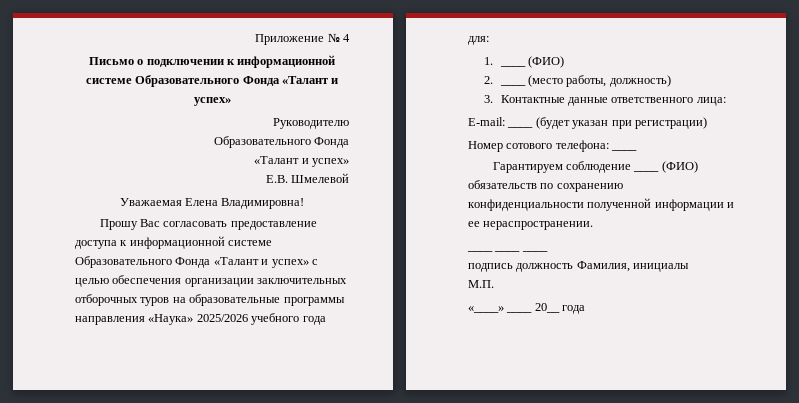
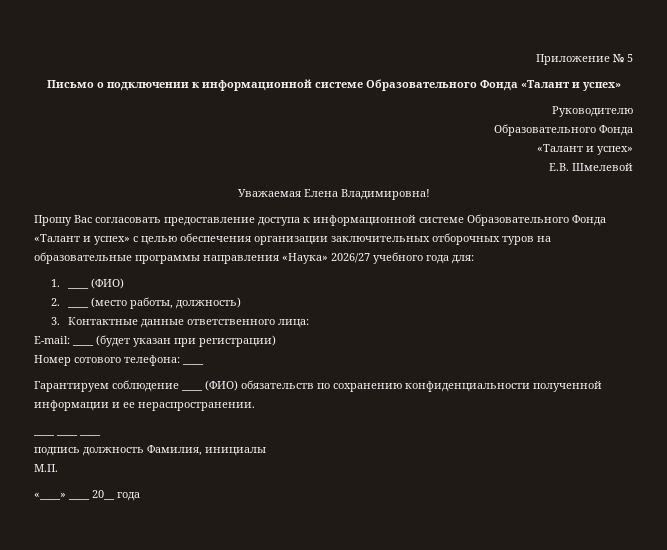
- Приложение № 4
+ Приложение № 5
- Прошу Вас согласовать предоставление доступа к информационной системе Образовательного Фонда «Талант и успех» с целью обеспечения организации заключительных отборочных туров на образовательные программы направления «Наука» 2025/2026 учебного года для:
+ Прошу Вас согласовать предоставление доступа к информационной системе Образовательного Фонда «Талант и успех» с целью обеспечения организации заключительных отборочных туров на образовательные программы направления «Наука» 2026/27 учебного года для:

